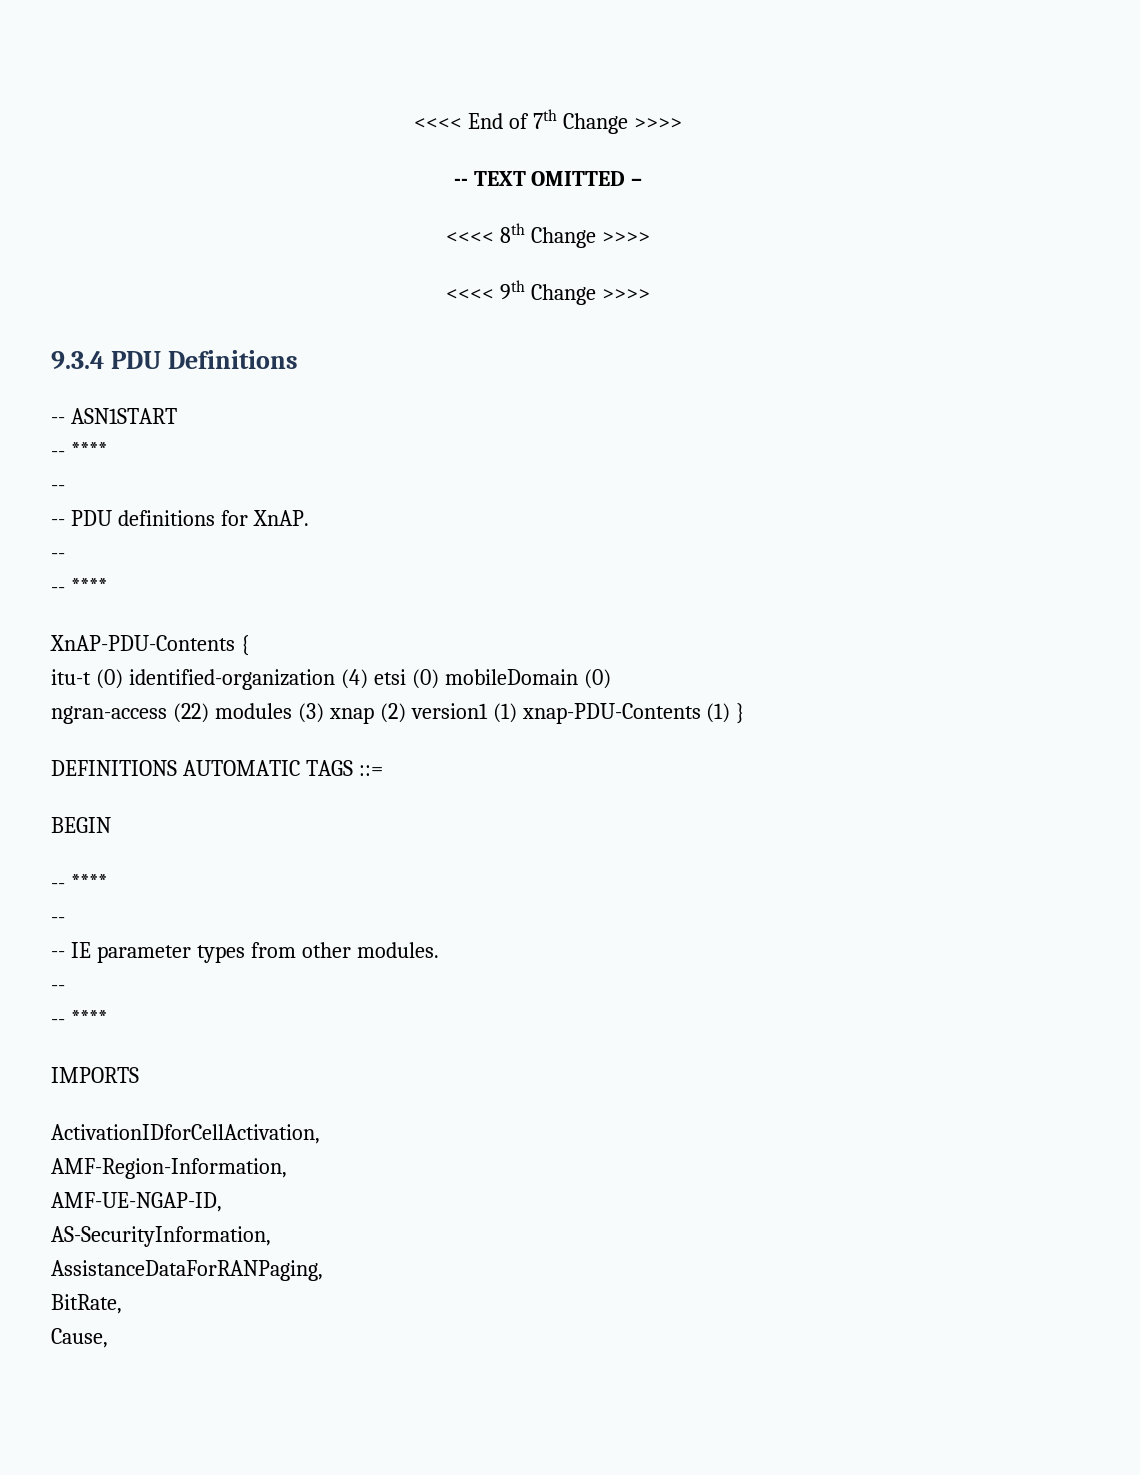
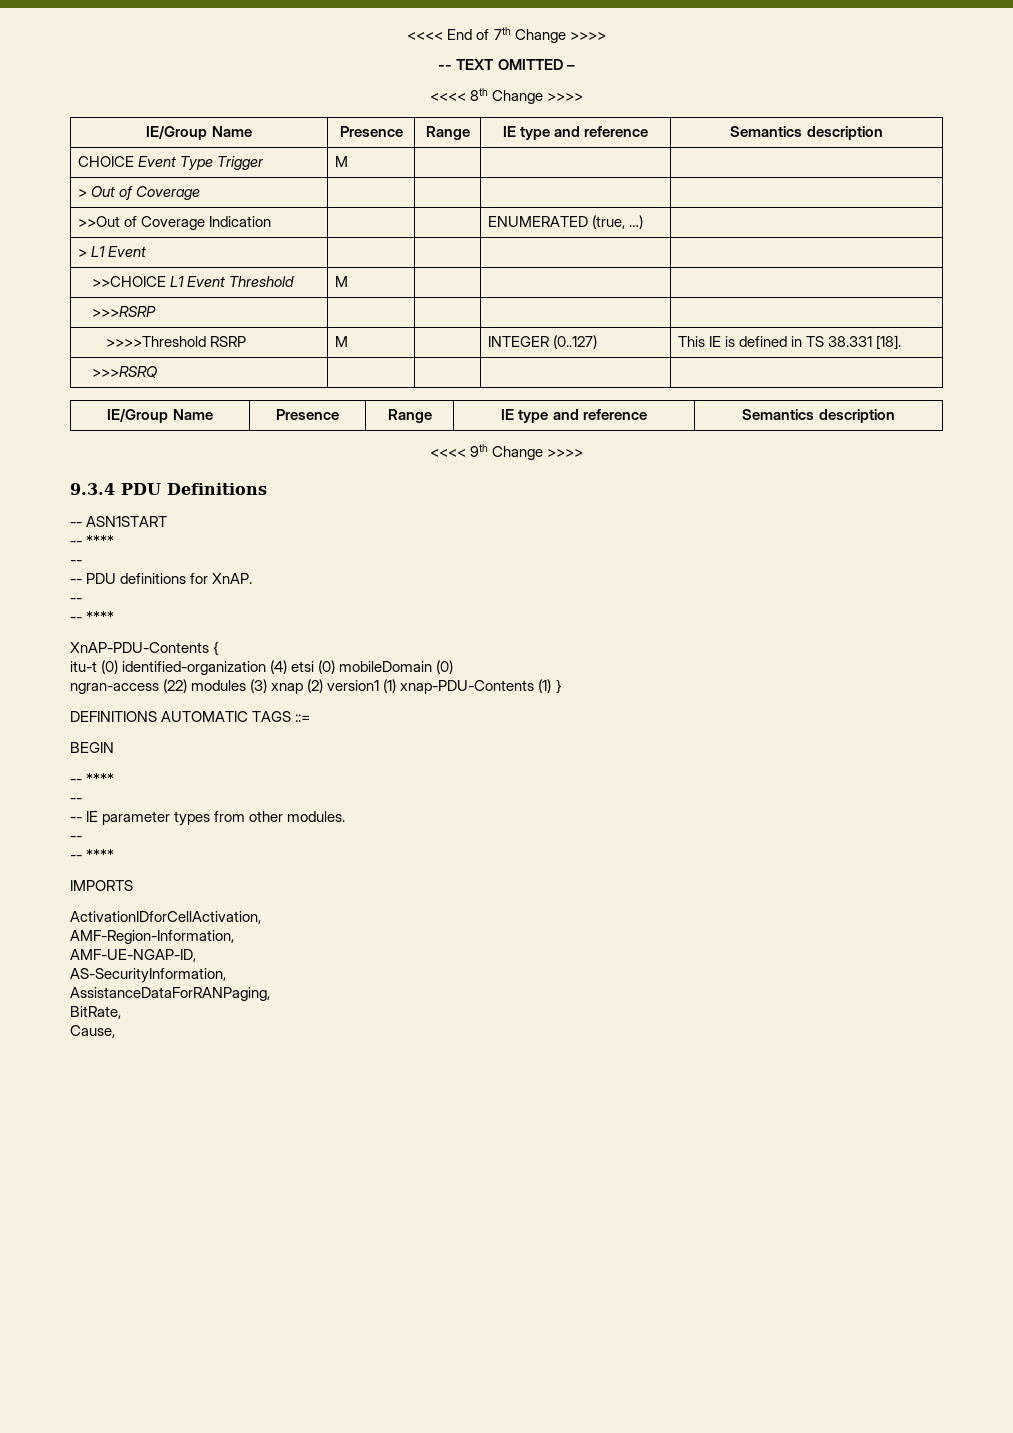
  <<<< 8th Change >>>>
+ IE/Group Name | Presence | Range | IE type and reference | Semantics description
+ CHOICE Event Type Trigger | M | | |
+ > Out of Coverage | | | |
+ >>Out of Coverage Indication | | | ENUMERATED (true, …) |
+ > L1 Event | | | |
+ >>CHOICE L1 Event Threshold | M | | |
+ >>>RSRP | | | |
+ >>>>Threshold RSRP | M | | INTEGER (0..127) | This IE is defined in TS 38.331 [18].
+ >>>RSRQ | | | |
+ IE/Group Name | Presence | Range | IE type and reference | Semantics description

